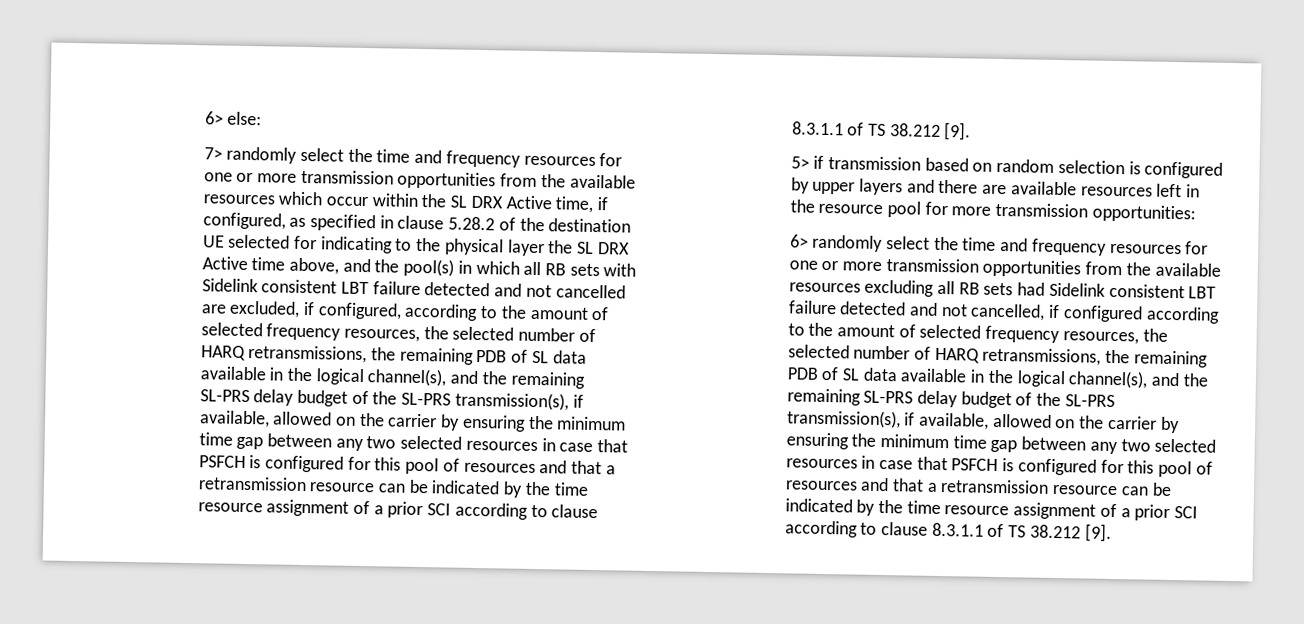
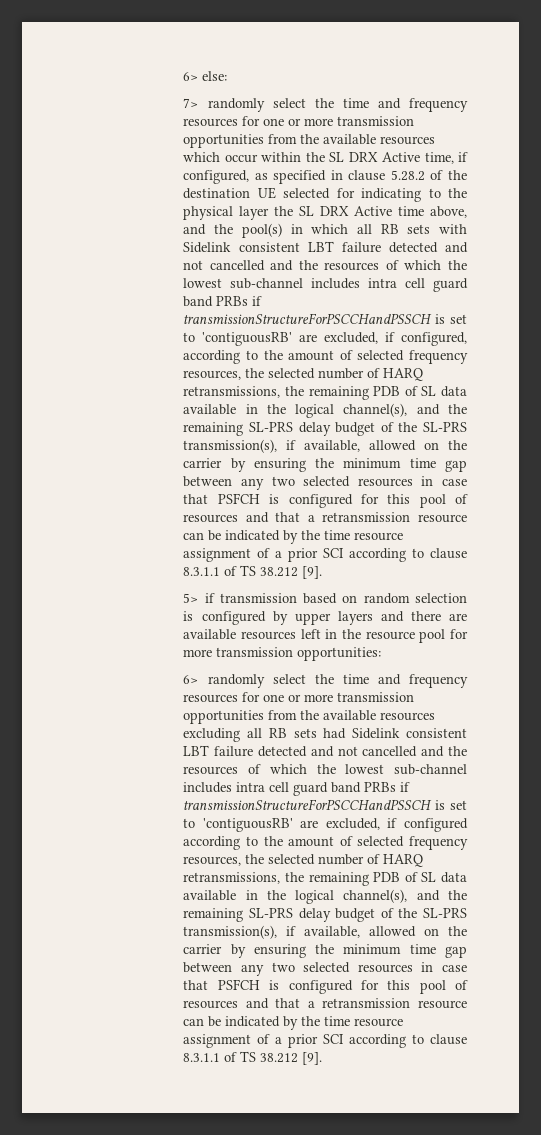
- 7> randomly select the time and frequency resources for one or more transmission opportunities from the available resources which occur within the SL DRX Active time, if configured, as specified in clause 5.28.2 of the destination UE selected for indicating to the physical layer the SL DRX Active time above, and the pool(s) in which all RB sets with Sidelink consistent LBT failure detected and not cancelled are excluded, if configured, according to the amount of selected frequency resources, the selected number of HARQ retransmissions, the remaining PDB of SL data available in the logical channel(s), and the remaining SL-PRS delay budget of the SL-PRS transmission(s), if available, allowed on the carrier by ensuring the minimum time gap between any two selected resources in case that PSFCH is configured for this pool of resources and that a retransmission resource can be indicated by the time resource assignment of a prior SCI according to clause 8.3.1.1 of TS 38.212 [9].
+ 7> randomly select the time and frequency resources for one or more transmission opportunities from the available resources which occur within the SL DRX Active time, if configured, as specified in clause 5.28.2 of the destination UE selected for indicating to the physical layer the SL DRX Active time above, and the pool(s) in which all RB sets with Sidelink consistent LBT failure detected and not cancelled and the resources of which the lowest sub-channel includes intra cell guard band PRBs if transmissionStructureForPSCCHandPSSCH is set to 'contiguousRB' are excluded, if configured, according to the amount of selected frequency resources, the selected number of HARQ retransmissions, the remaining PDB of SL data available in the logical channel(s), and the remaining SL-PRS delay budget of the SL-PRS transmission(s), if available, allowed on the carrier by ensuring the minimum time gap between any two selected resources in case that PSFCH is configured for this pool of resources and that a retransmission resource can be indicated by the time resource assignment of a prior SCI according to clause 8.3.1.1 of TS 38.212 [9].
- 6> randomly select the time and frequency resources for one or more transmission opportunities from the available resources excluding all RB sets had Sidelink consistent LBT failure detected and not cancelled, if configured according to the amount of selected frequency resources, the selected number of HARQ retransmissions, the remaining PDB of SL data available in the logical channel(s), and the remaining SL-PRS delay budget of the SL-PRS transmission(s), if available, allowed on the carrier by ensuring the minimum time gap between any two selected resources in case that PSFCH is configured for this pool of resources and that a retransmission resource can be indicated by the time resource assignment of a prior SCI according to clause 8.3.1.1 of TS 38.212 [9].
+ 6> randomly select the time and frequency resources for one or more transmission opportunities from the available resources excluding all RB sets had Sidelink consistent LBT failure detected and not cancelled and the resources of which the lowest sub-channel includes intra cell guard band PRBs if transmissionStructureForPSCCHandPSSCH is set to 'contiguousRB' are excluded, if configured according to the amount of selected frequency resources, the selected number of HARQ retransmissions, the remaining PDB of SL data available in the logical channel(s), and the remaining SL-PRS delay budget of the SL-PRS transmission(s), if available, allowed on the carrier by ensuring the minimum time gap between any two selected resources in case that PSFCH is configured for this pool of resources and that a retransmission resource can be indicated by the time resource assignment of a prior SCI according to clause 8.3.1.1 of TS 38.212 [9].

